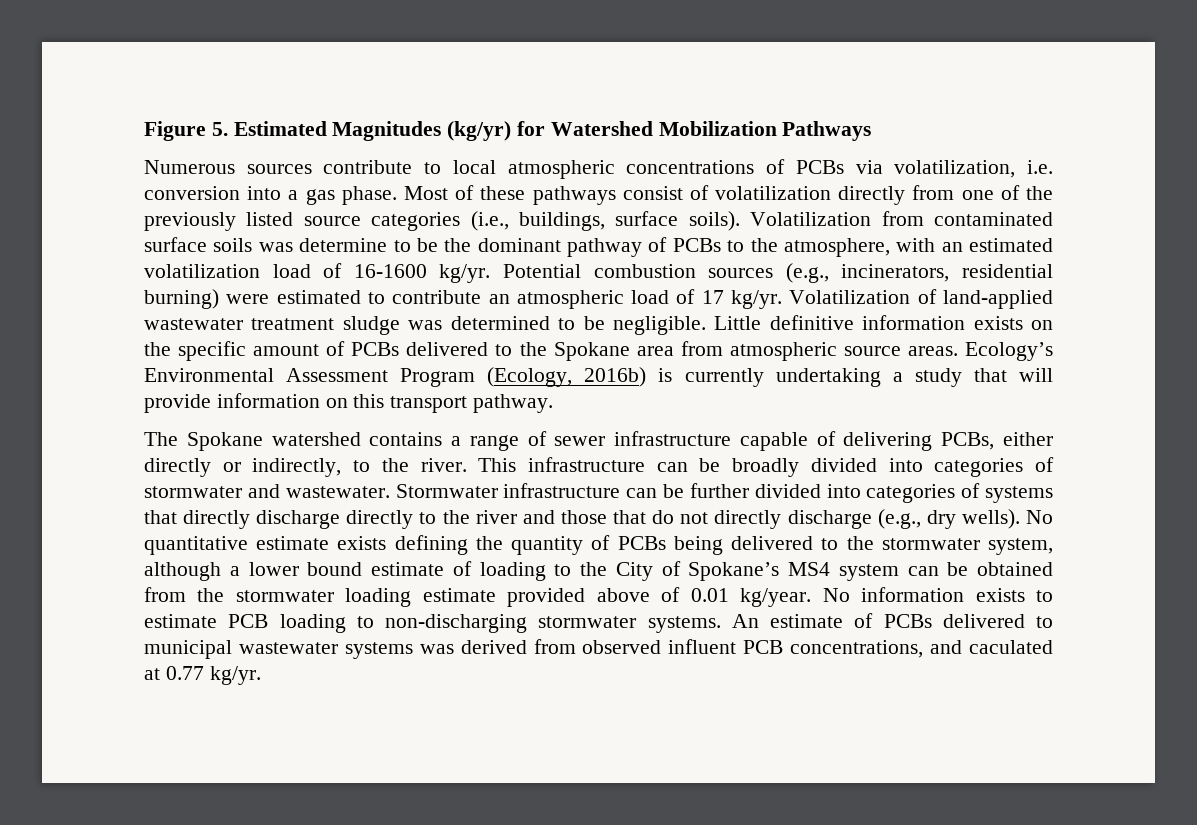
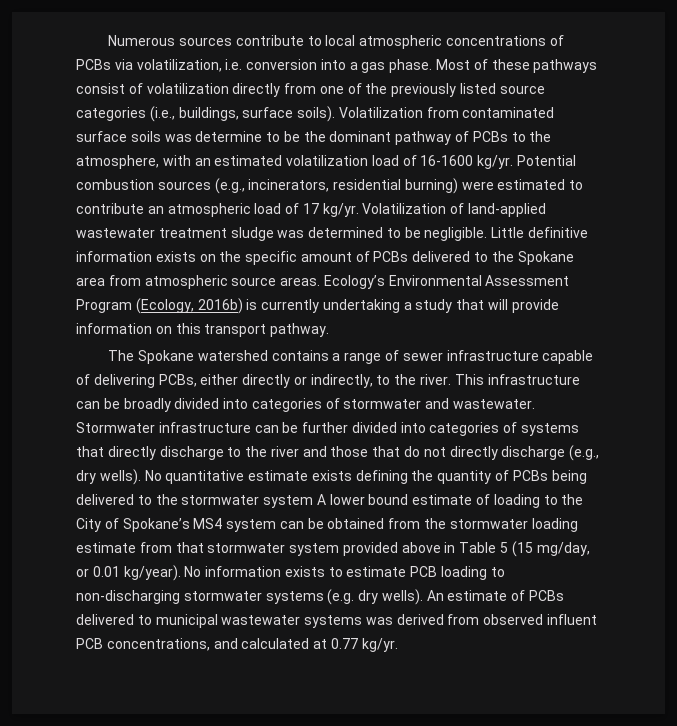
- Figure 5. Estimated Magnitudes (kg/yr) for Watershed Mobilization Pathways
- Stormwater infrastructure can be further divided into categories of systems that directly discharge directly to the river and those that do not directly discharge (e.g., dry wells).
+ Stormwater infrastructure can be further divided into categories of systems that directly discharge to the river and those that do not directly discharge (e.g., dry wells).
- No quantitative estimate exists defining the quantity of PCBs being delivered to the stormwater system, although a lower bound estimate of loading to the City of Spokane’s MS4 system can be obtained from the stormwater loading estimate provided above of 0.01 kg/year.
+ No quantitative estimate exists defining the quantity of PCBs being delivered to the stormwater system A lower bound estimate of loading to the City of Spokane’s MS4 system can be obtained from the stormwater loading estimate from that stormwater system provided above in Table 5 (15 mg/day, or 0.01 kg/year).
- No information exists to estimate PCB loading to non-discharging stormwater systems.
+ No information exists to estimate PCB loading to non-discharging stormwater systems (e.g. dry wells).
- An estimate of PCBs delivered to municipal wastewater systems was derived from observed influent PCB concentrations, and caculated at 0.77 kg/yr.
+ An estimate of PCBs delivered to municipal wastewater systems was derived from observed influent PCB concentrations, and calculated at 0.77 kg/yr.

